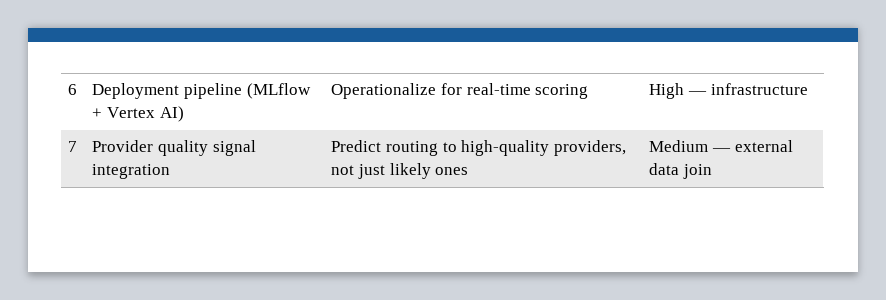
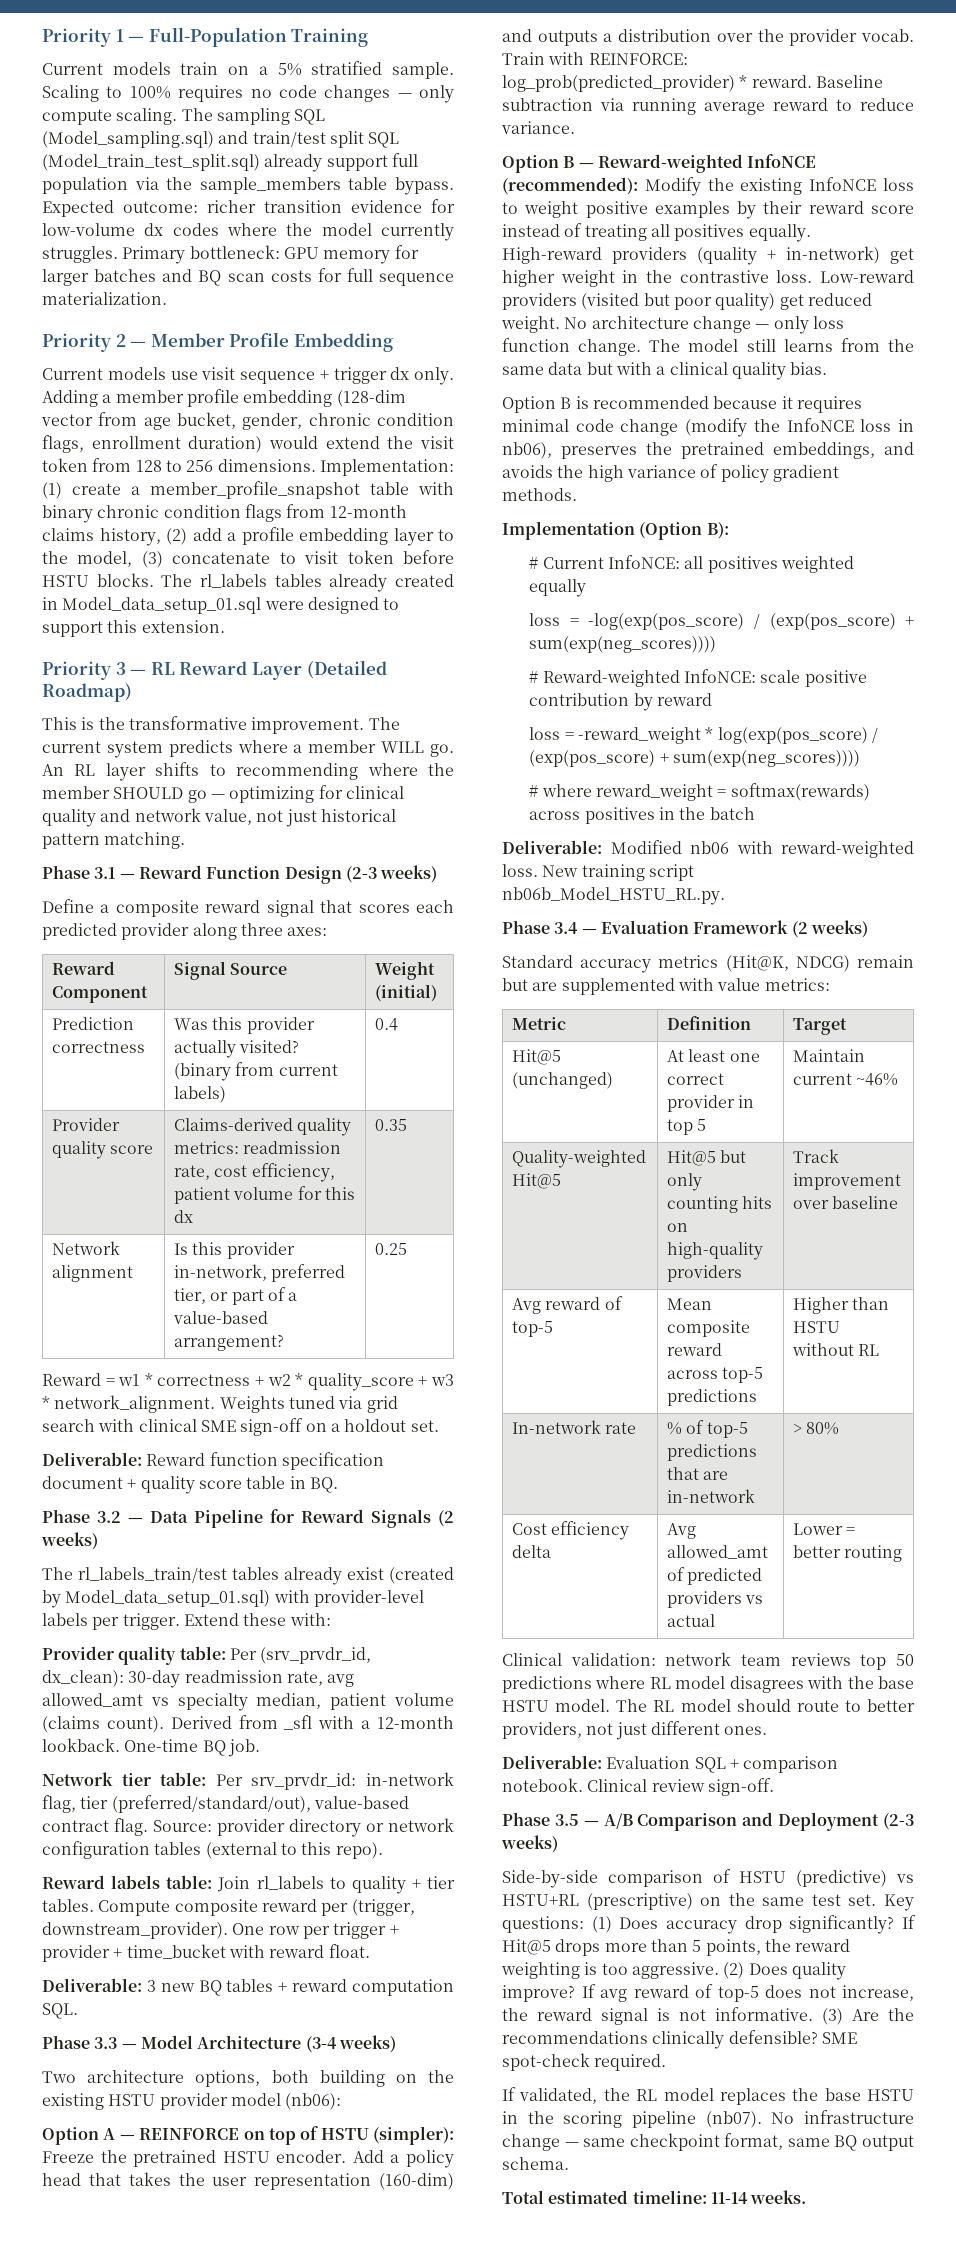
- 6 | Deployment pipeline (MLflow + Vertex AI) | Operationalize for real-time scoring | High — infrastructure
- 7 | Provider quality signal integration | Predict routing to high-quality providers, not just likely ones | Medium — external data join
+ Priority 1 — Full-Population Training
+ Current models train on a 5% stratified sample. Scaling to 100% requires no code changes — only compute scaling. The sampling SQL (Model_sampling.sql) and train/test split SQL (Model_train_test_split.sql) already support full population via the sample_members table bypass. Expected outcome: richer transition evidence for low-volume dx codes where the model currently struggles. Primary bottleneck: GPU memory for larger batches and BQ scan costs for full sequence materialization.
+ Priority 2 — Member Profile Embedding
+ Current models use visit sequence + trigger dx only. Adding a member profile embedding (128-dim vector from age bucket, gender, chronic condition flags, enrollment duration) would extend the visit token from 128 to 256 dimensions. Implementation: (1) create a member_profile_snapshot table with binary chronic condition flags from 12-month claims history, (2) add a profile embedding layer to the model, (3) concatenate to visit token before HSTU blocks. The rl_labels tables already created in Model_data_setup_01.sql were designed to support this extension.
+ Priority 3 — RL Reward Layer (Detailed Roadmap)
+ This is the transformative improvement. The current system predicts where a member WILL go. An RL layer shifts to recommending where the member SHOULD go — optimizing for clinical quality and network value, not just historical pattern matching.
+ Phase 3.1 — Reward Function Design (2-3 weeks)
+ Define a composite reward signal that scores each predicted provider along three axes:
+ Reward Component | Signal Source | Weight (initial)
+ Prediction correctness | Was this provider actually visited? (binary from current labels) | 0.4
+ Provider quality score | Claims-derived quality metrics: readmission rate, cost efficiency, patient volume for this dx | 0.35
+ Network alignment | Is this provider in-network, preferred tier, or part of a value-based arrangement? | 0.25
+ Reward = w1 * correctness + w2 * quality_score + w3 * network_alignment. Weights tuned via grid search with clinical SME sign-off on a holdout set.
+ Deliverable: Reward function specification document + quality score table in BQ.
+ Phase 3.2 — Data Pipeline for Reward Signals (2 weeks)
+ The rl_labels_train/test tables already exist (created by Model_data_setup_01.sql) with provider-level labels per trigger. Extend these with:
+ Provider quality table: Per (srv_prvdr_id, dx_clean): 30-day readmission rate, avg allowed_amt vs specialty median, patient volume (claims count). Derived from _sfl with a 12-month lookback. One-time BQ job.
+ Network tier table: Per srv_prvdr_id: in-network flag, tier (preferred/standard/out), value-based contract flag. Source: provider directory or network configuration tables (external to this repo).
+ Reward labels table: Join rl_labels to quality + tier tables. Compute composite reward per (trigger, downstream_provider). One row per trigger + provider + time_bucket with reward float.
+ Deliverable: 3 new BQ tables + reward computation SQL.
+ Phase 3.3 — Model Architecture (3-4 weeks)
+ Two architecture options, both building on the existing HSTU provider model (nb06):
+ Option A — REINFORCE on top of HSTU (simpler): Freeze the pretrained HSTU encoder. Add a policy head that takes the user representation (160-dim) and outputs a distribution over the provider vocab. Train with REINFORCE: log_prob(predicted_provider) * reward. Baseline subtraction via running average reward to reduce variance.
+ Option B — Reward-weighted InfoNCE (recommended): Modify the existing InfoNCE loss to weight positive examples by their reward score instead of treating all positives equally. High-reward providers (quality + in-network) get higher weight in the contrastive loss. Low-reward providers (visited but poor quality) get reduced weight. No architecture change — only loss function change. The model still learns from the same data but with a clinical quality bias.
+ Option B is recommended because it requires minimal code change (modify the InfoNCE loss in nb06), preserves the pretrained embeddings, and avoids the high variance of policy gradient methods.
+ Implementation (Option B):
+ # Current InfoNCE: all positives weighted equally
+ loss = -log(exp(pos_score) / (exp(pos_score) + sum(exp(neg_scores))))
+ # Reward-weighted InfoNCE: scale positive contribution by reward
+ loss = -reward_weight * log(exp(pos_score) / (exp(pos_score) + sum(exp(neg_scores))))
+ # where reward_weight = softmax(rewards) across positives in the batch
+ Deliverable: Modified nb06 with reward-weighted loss. New training script nb06b_Model_HSTU_RL.py.
+ Phase 3.4 — Evaluation Framework (2 weeks)
+ Standard accuracy metrics (Hit@K, NDCG) remain but are supplemented with value metrics:
+ Metric | Definition | Target
+ Hit@5 (unchanged) | At least one correct provider in top 5 | Maintain current ~46%
+ Quality-weighted Hit@5 | Hit@5 but only counting hits on high-quality providers | Track improvement over baseline
+ Avg reward of top-5 | Mean composite reward across top-5 predictions | Higher than HSTU without RL
+ In-network rate | % of top-5 predictions that are in-network | > 80%
+ Cost efficiency delta | Avg allowed_amt of predicted providers vs actual | Lower = better routing
+ Clinical validation: network team reviews top 50 predictions where RL model disagrees with the base HSTU model. The RL model should route to better providers, not just different ones.
+ Deliverable: Evaluation SQL + comparison notebook. Clinical review sign-off.
+ Phase 3.5 — A/B Comparison and Deployment (2-3 weeks)
+ Side-by-side comparison of HSTU (predictive) vs HSTU+RL (prescriptive) on the same test set. Key questions: (1) Does accuracy drop significantly? If Hit@5 drops more than 5 points, the reward weighting is too aggressive. (2) Does quality improve? If avg reward of top-5 does not increase, the reward signal is not informative. (3) Are the recommendations clinically defensible? SME spot-check required.
+ If validated, the RL model replaces the base HSTU in the scoring pipeline (nb07). No infrastructure change — same checkpoint format, same BQ output schema.
+ Total estimated timeline: 11-14 weeks.

